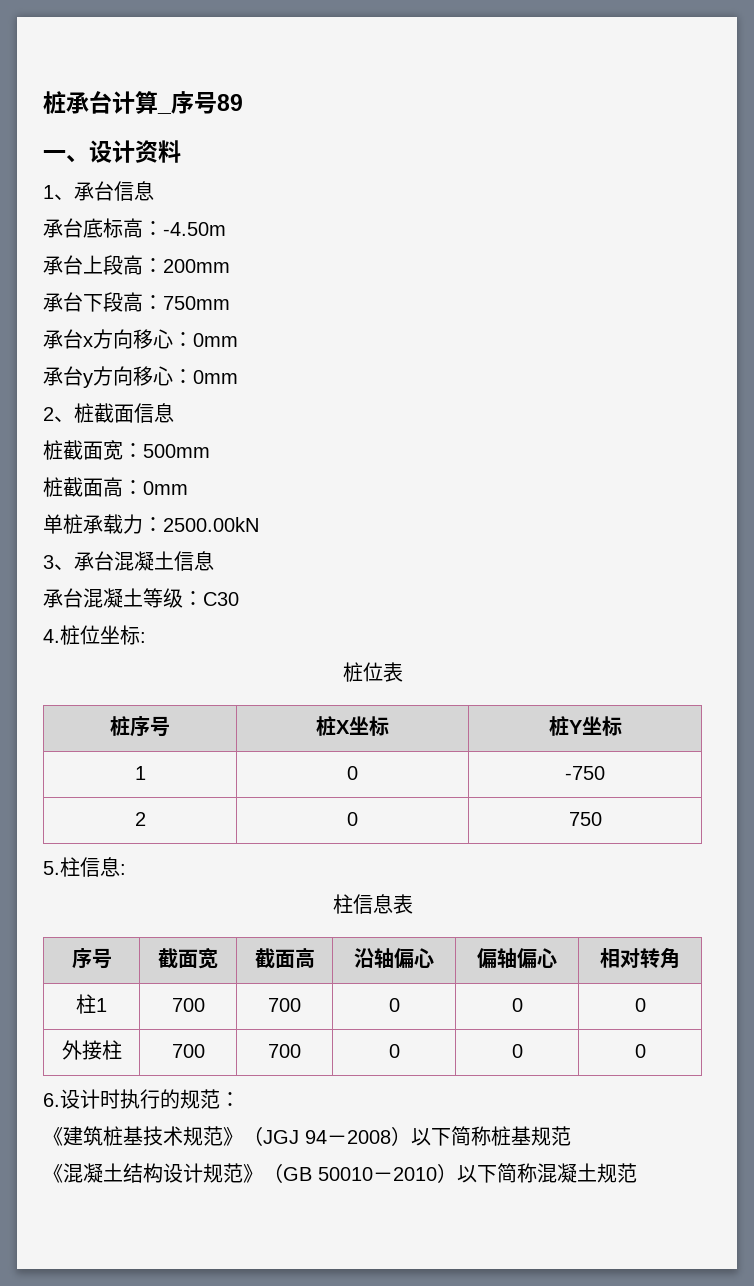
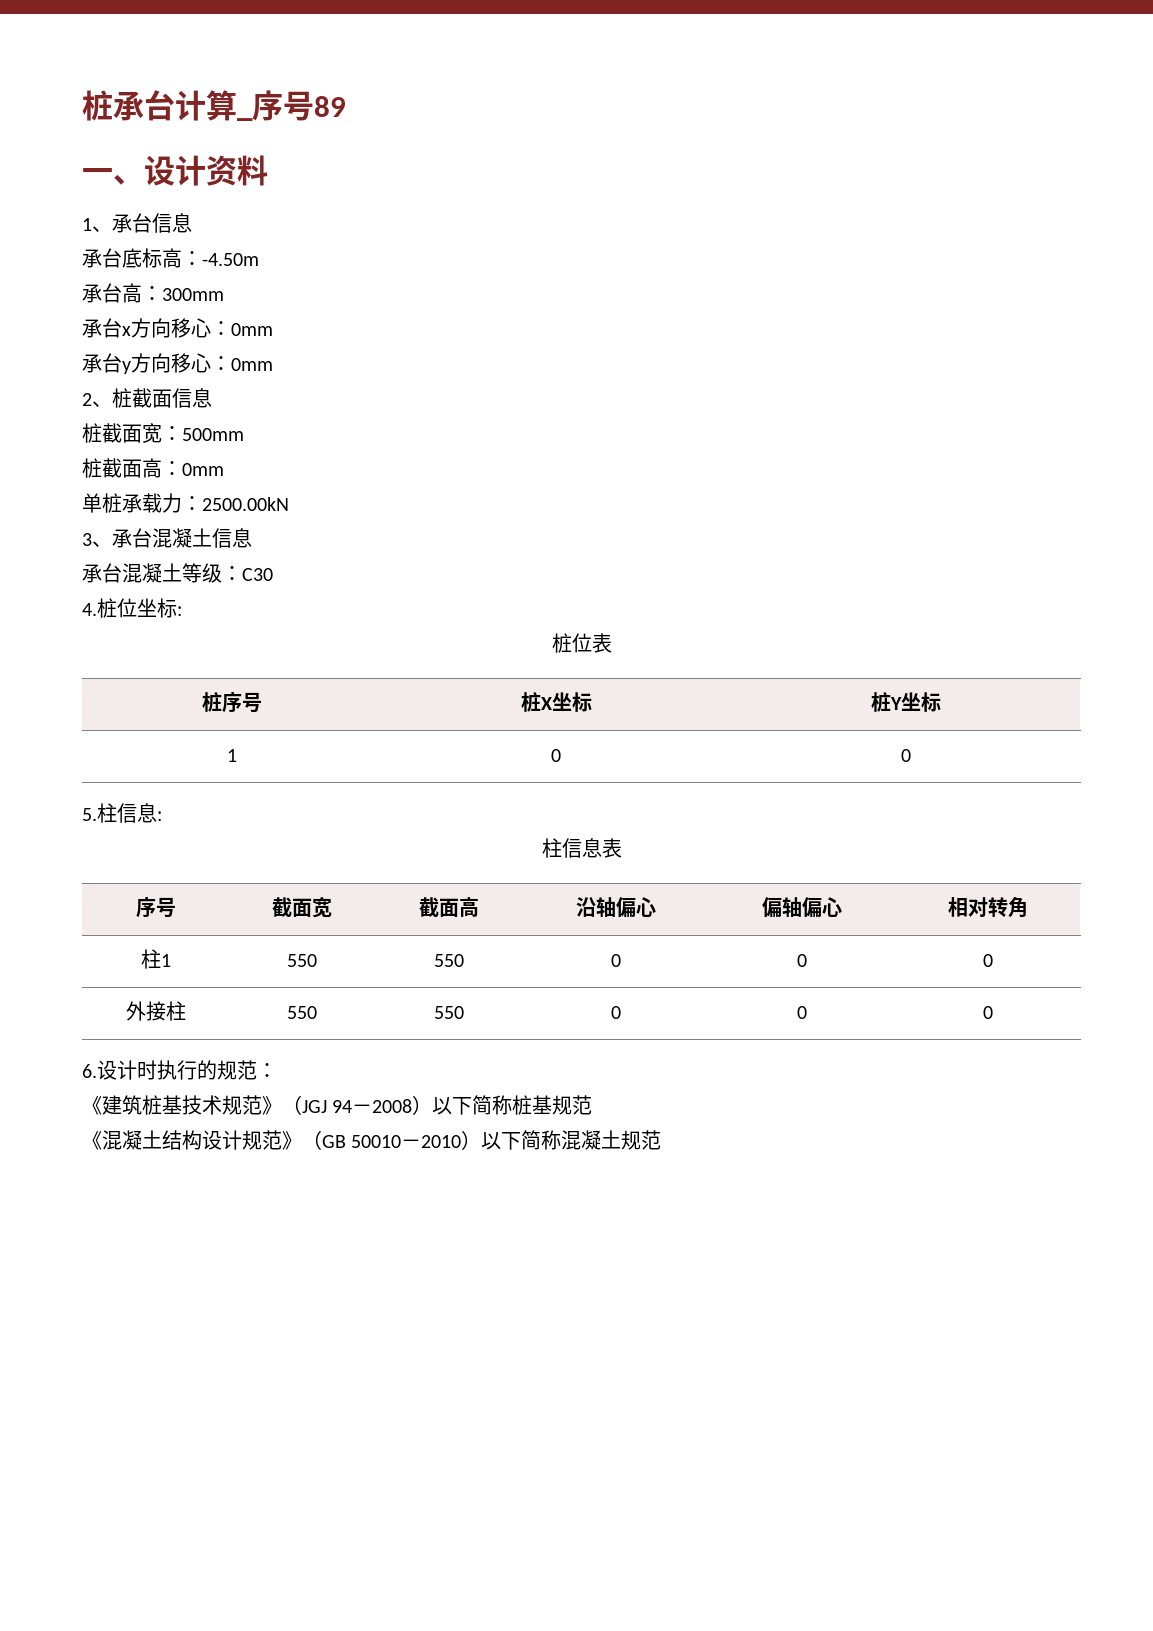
- 承台上段高：200mm
- 承台下段高：750mm
+ 承台高：300mm
- 1 | 0 | -750
- 2 | 0 | 750
+ 1 | 0 | 0
- 柱1 | 700 | 700 | 0 | 0 | 0
+ 柱1 | 550 | 550 | 0 | 0 | 0
- 外接柱 | 700 | 700 | 0 | 0 | 0
+ 外接柱 | 550 | 550 | 0 | 0 | 0

